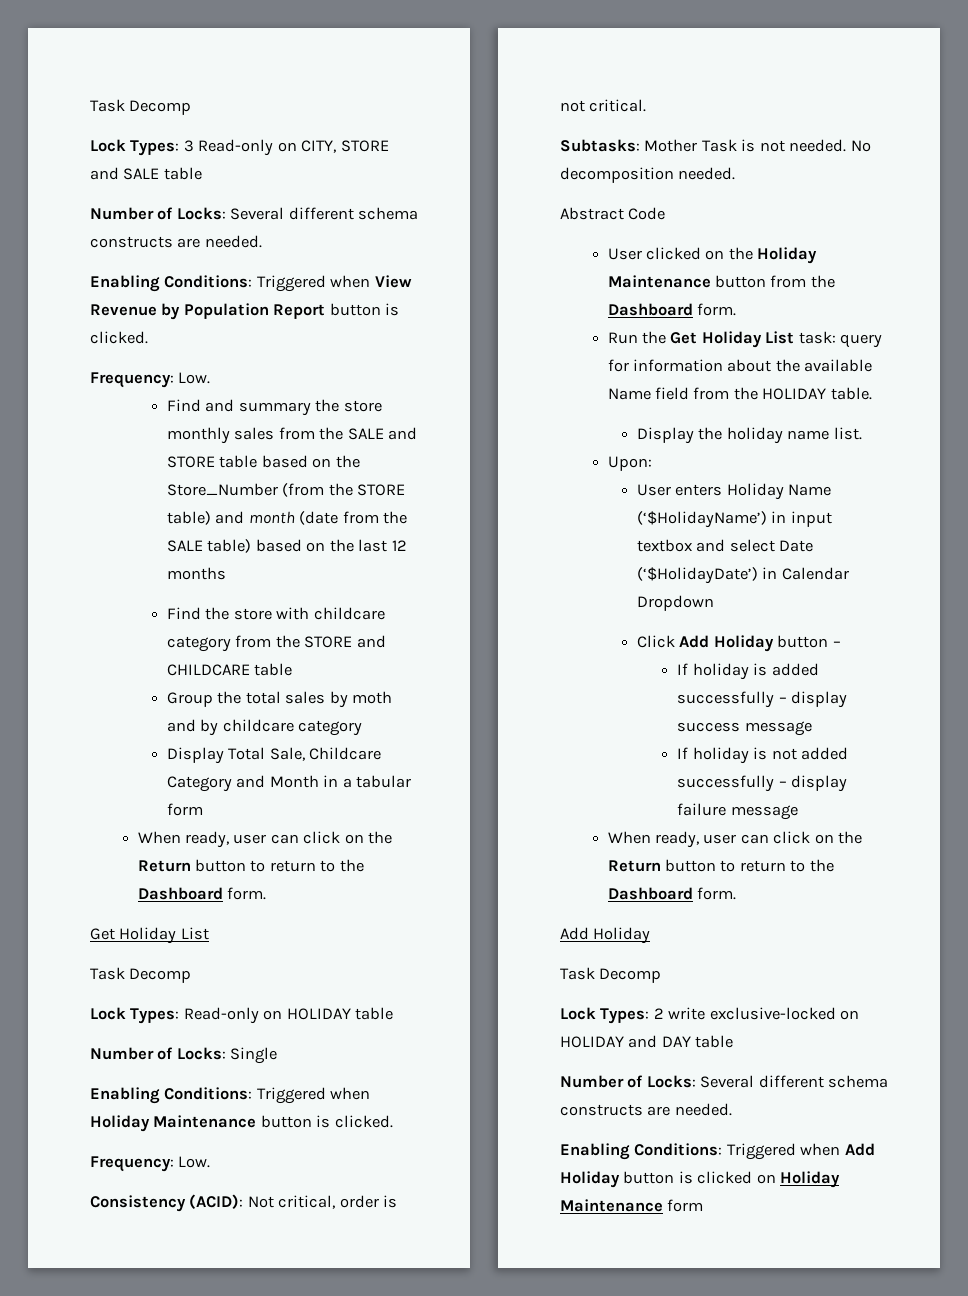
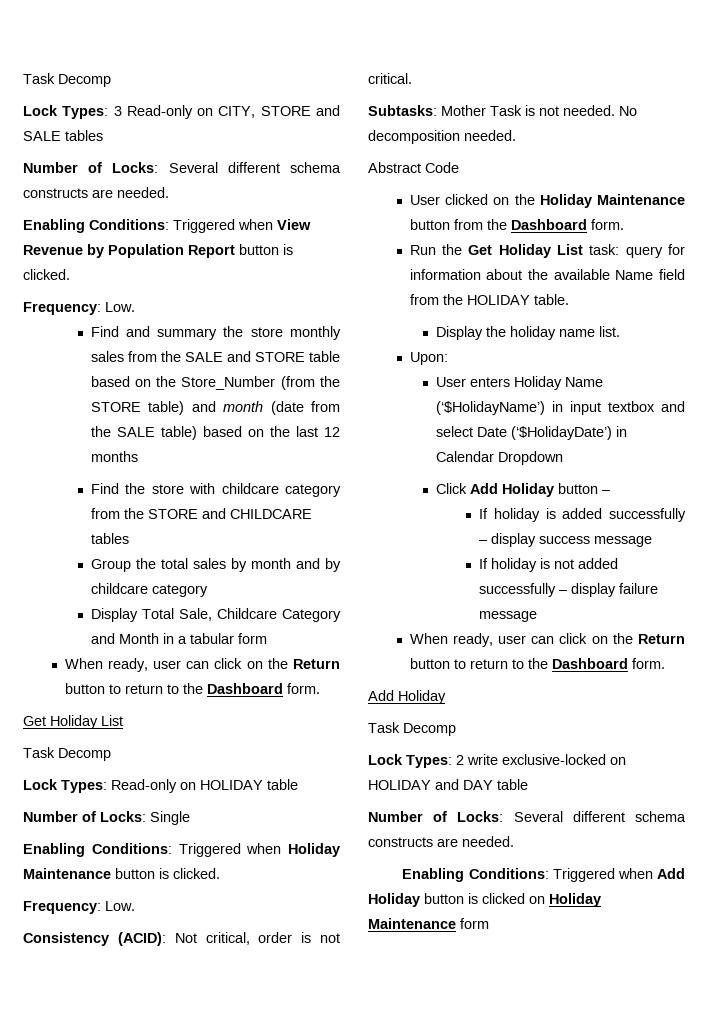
- Lock Types: 3 Read-only on CITY, STORE and SALE table
+ Lock Types: 3 Read-only on CITY, STORE and SALE tables
- Find the store with childcare category from the STORE and CHILDCARE table
+ Find the store with childcare category from the STORE and CHILDCARE tables
- Group the total sales by moth and by childcare category
+ Group the total sales by month and by childcare category

